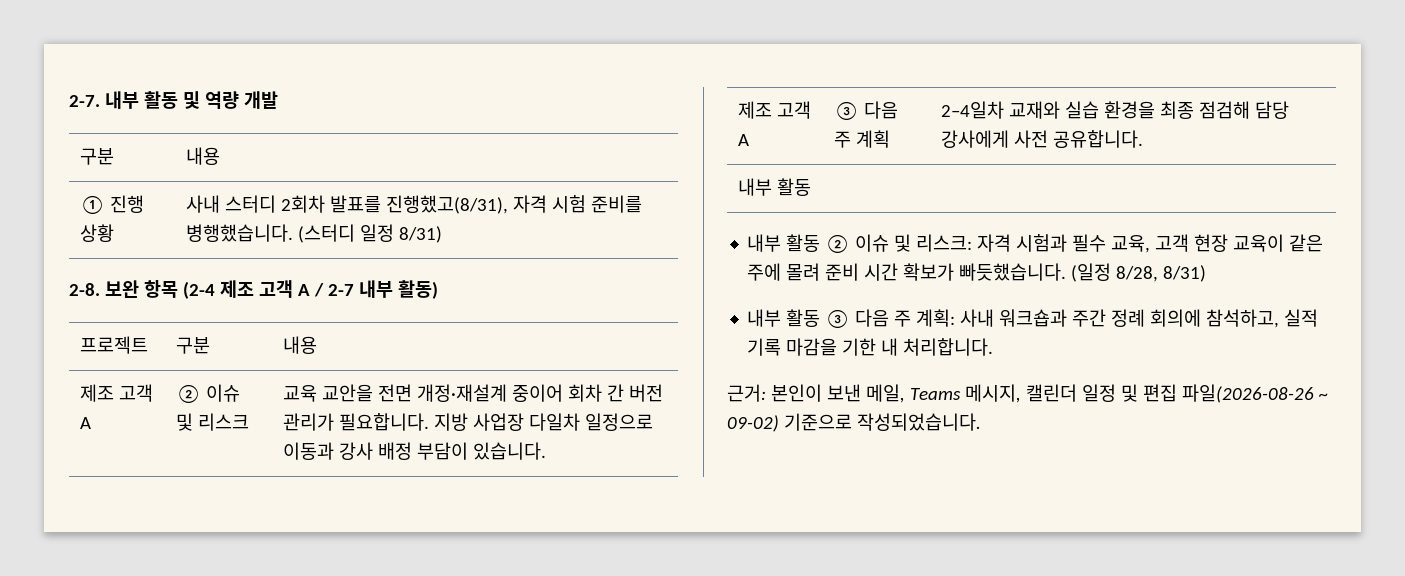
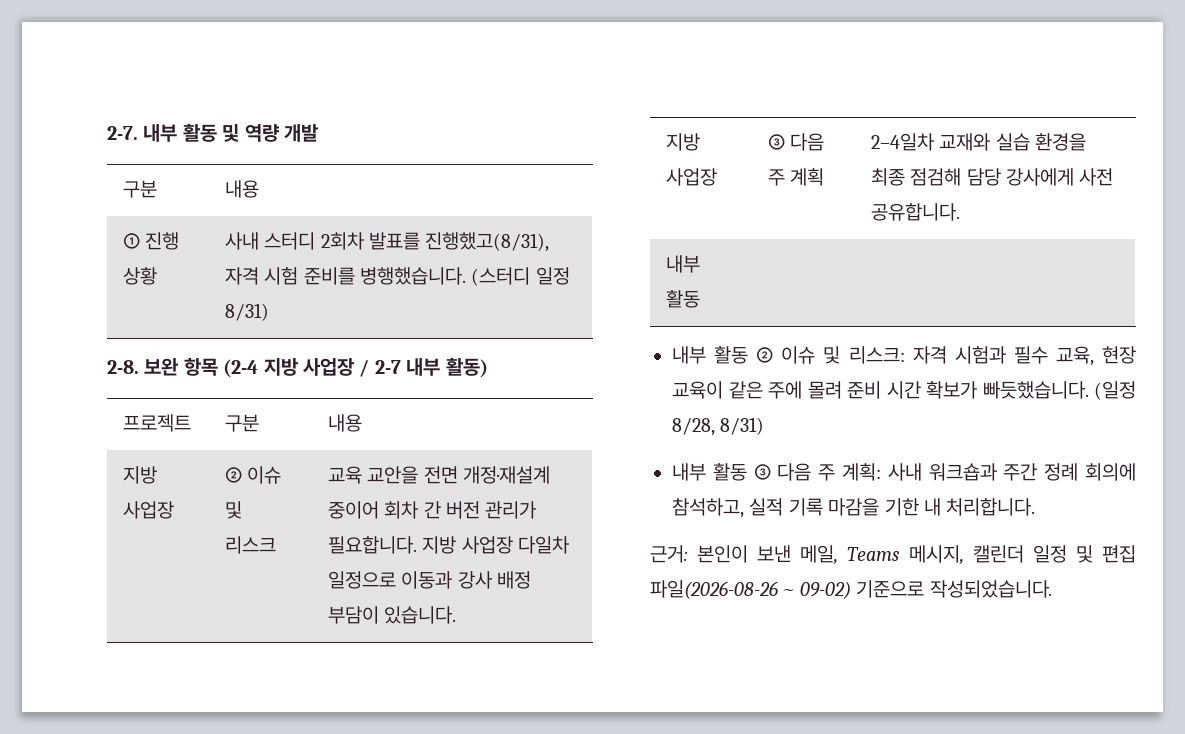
- 보완 항목 (2-4 제조 고객 A / 2-7 내부 활동)
+ 보완 항목 (2-4 지방 사업장 / 2-7 내부 활동)
- 제조 고객 A | ② 이슈 및 리스크 | 교육 교안을 전면 개정·재설계 중이어 회차 간 버전 관리가 필요합니다. 지방 사업장 다일차 일정으로 이동과 강사 배정 부담이 있습니다.
+ 지방 사업장 | ② 이슈 및 리스크 | 교육 교안을 전면 개정·재설계 중이어 회차 간 버전 관리가 필요합니다. 지방 사업장 다일차 일정으로 이동과 강사 배정 부담이 있습니다.
- 제조 고객 A | ③ 다음 주 계획 | 2–4일차 교재와 실습 환경을 최종 점검해 담당 강사에게 사전 공유합니다.
+ 지방 사업장 | ③ 다음 주 계획 | 2–4일차 교재와 실습 환경을 최종 점검해 담당 강사에게 사전 공유합니다.
- 내부 활동 ② 이슈 및 리스크: 자격 시험과 필수 교육, 고객 현장 교육이 같은 주에 몰려 준비 시간 확보가 빠듯했습니다.
+ 내부 활동 ② 이슈 및 리스크: 자격 시험과 필수 교육, 현장 교육이 같은 주에 몰려 준비 시간 확보가 빠듯했습니다.

